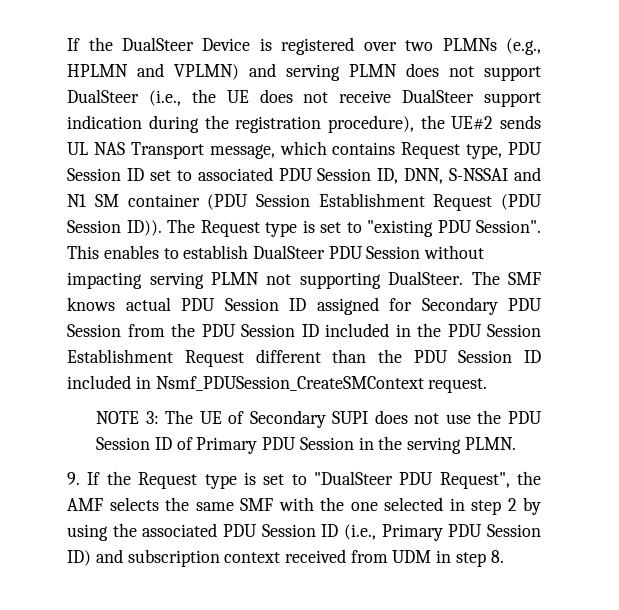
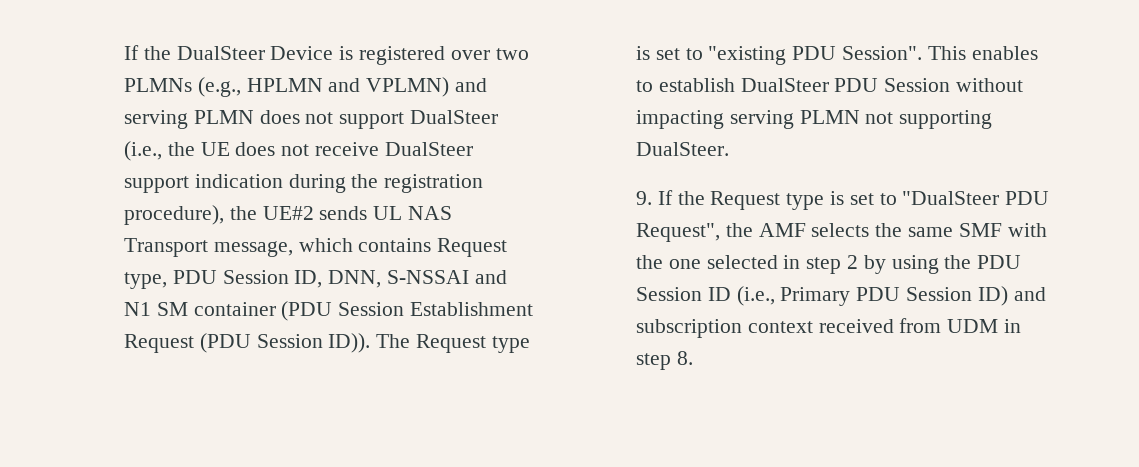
- If the DualSteer Device is registered over two PLMNs (e.g., HPLMN and VPLMN) and serving PLMN does not support DualSteer (i.e., the UE does not receive DualSteer support indication during the registration procedure), the UE#2 sends UL NAS Transport message, which contains Request type, PDU Session ID set to associated PDU Session ID, DNN, S-NSSAI and N1 SM container (PDU Session Establishment Request (PDU Session ID)).
+ If the DualSteer Device is registered over two PLMNs (e.g., HPLMN and VPLMN) and serving PLMN does not support DualSteer (i.e., the UE does not receive DualSteer support indication during the registration procedure), the UE#2 sends UL NAS Transport message, which contains Request type, PDU Session ID, DNN, S-NSSAI and N1 SM container (PDU Session Establishment Request (PDU Session ID)).
- The SMF knows actual PDU Session ID assigned for Secondary PDU Session from the PDU Session ID included in the PDU Session Establishment Request different than the PDU Session ID included in Nsmf_PDUSession_CreateSMContext request.
- NOTE 3: The UE of Secondary SUPI does not use the PDU Session ID of Primary PDU Session in the serving PLMN.
- 9. If the Request type is set to "DualSteer PDU Request", the AMF selects the same SMF with the one selected in step 2 by using the associated PDU Session ID (i.e., Primary PDU Session ID) and subscription context received from UDM in step 8.
+ 9. If the Request type is set to "DualSteer PDU Request", the AMF selects the same SMF with the one selected in step 2 by using the PDU Session ID (i.e., Primary PDU Session ID) and subscription context received from UDM in step 8.

